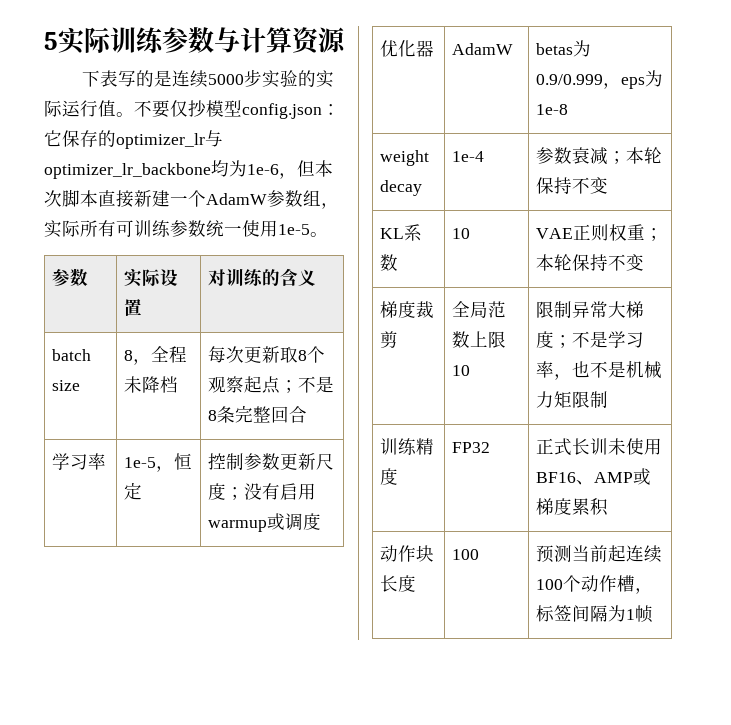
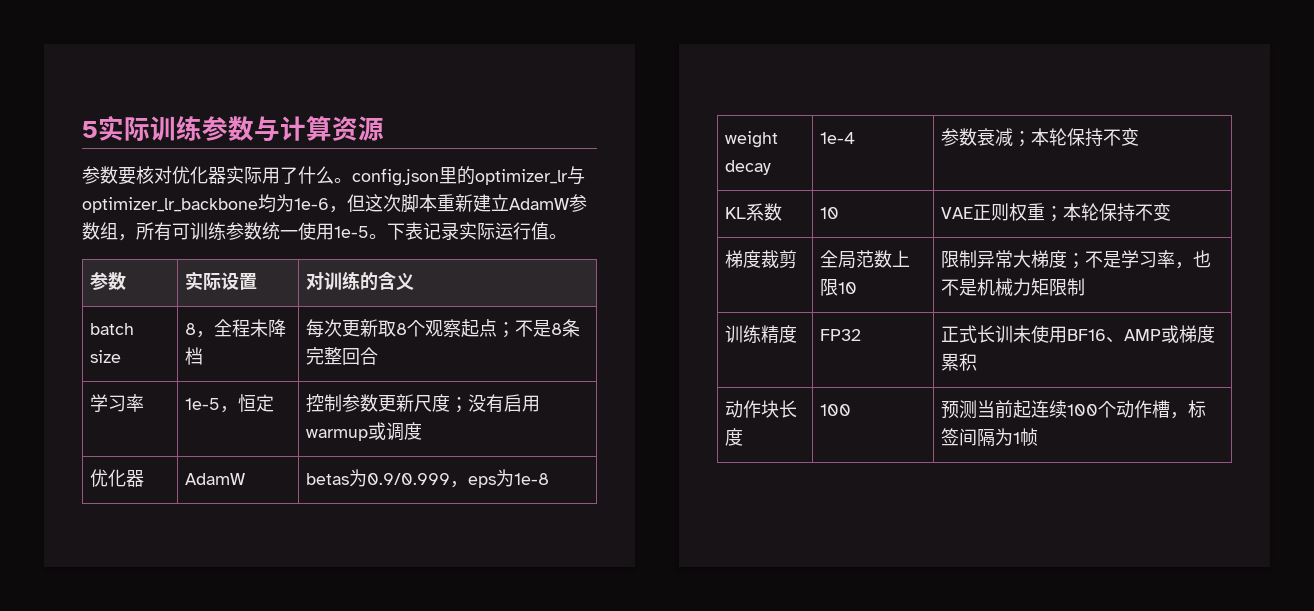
- 下表写的是连续5000步实验的实际运行值。不要仅抄模型config.json：它保存的optimizer_lr与optimizer_lr_backbone均为1e-6，但本次脚本直接新建一个AdamW参数组，实际所有可训练参数统一使用1e-5。
+ 参数要核对优化器实际用了什么。config.json里的optimizer_lr与optimizer_lr_backbone均为1e-6，但这次脚本重新建立AdamW参数组，所有可训练参数统一使用1e-5。下表记录实际运行值。

